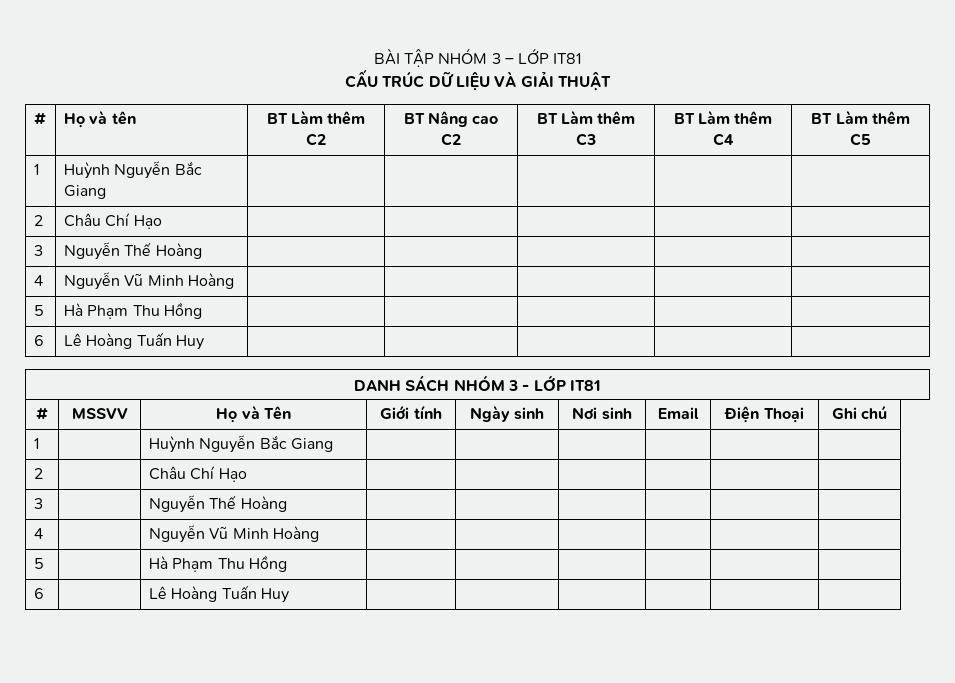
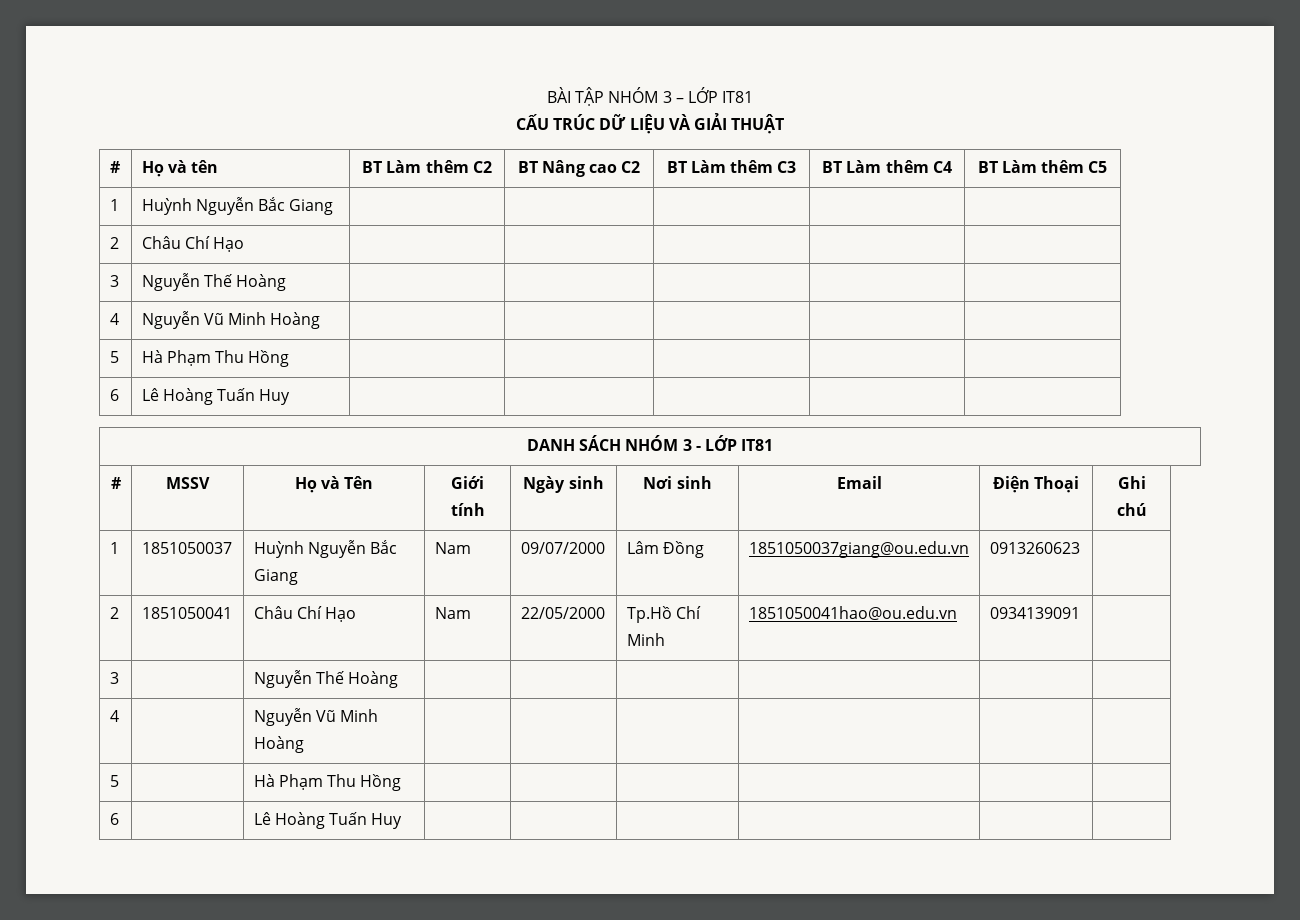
- # | MSSVV | Họ và Tên | Giới tính | Ngày sinh | Nơi sinh | Email | Điện Thoại | Ghi chú
+ # | MSSV | Họ và Tên | Giới tính | Ngày sinh | Nơi sinh | Email | Điện Thoại | Ghi chú
- 1 | | Huỳnh Nguyễn Bắc Giang | | | | | |
- 2 | | Châu Chí Hạo | | | | | |
+ 1 | 1851050037 | Huỳnh Nguyễn Bắc Giang | Nam | 09/07/2000 | Lâm Đồng | 1851050037giang@ou.edu.vn | 0913260623 |
+ 2 | 1851050041 | Châu Chí Hạo | Nam | 22/05/2000 | Tp.Hồ Chí Minh | 1851050041hao@ou.edu.vn | 0934139091 |

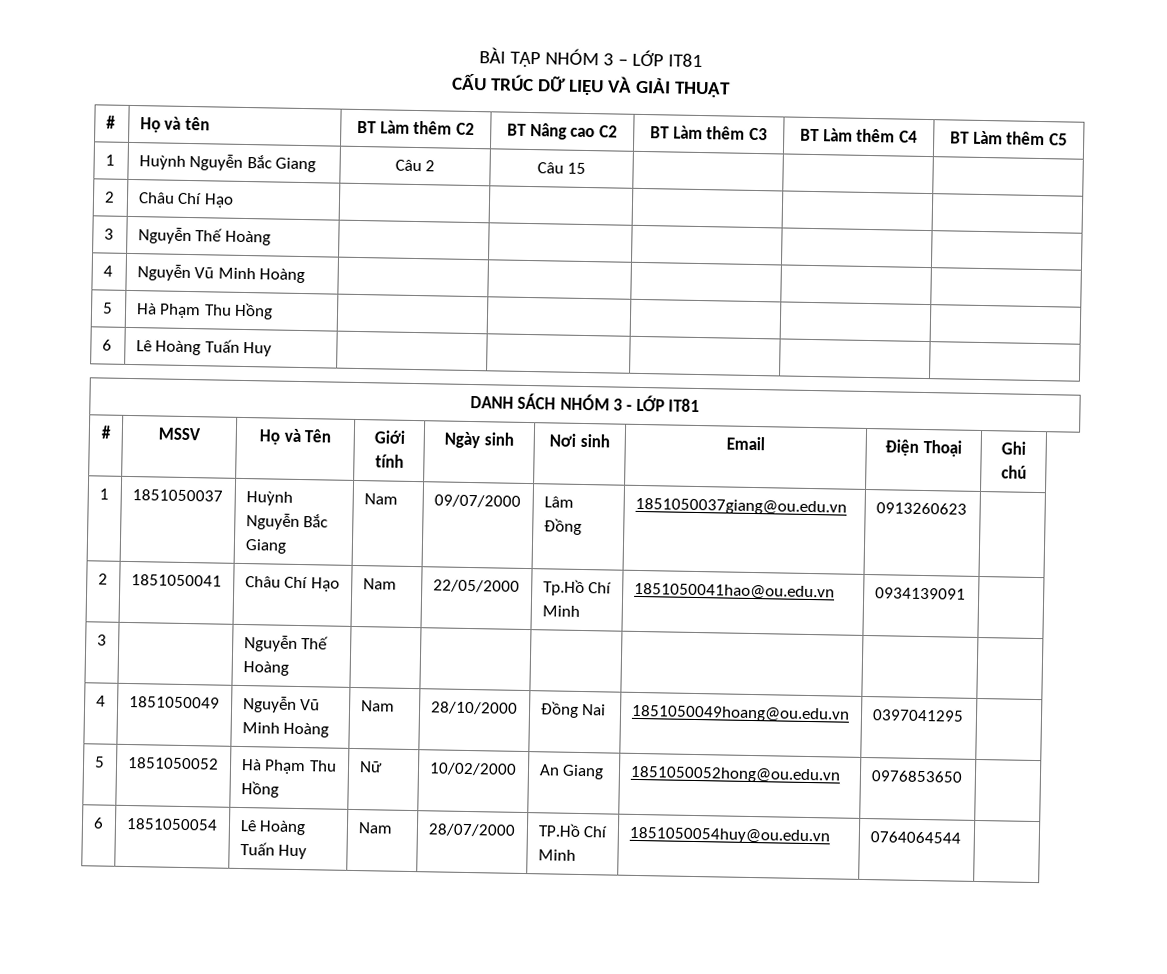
- 1 | Huỳnh Nguyễn Bắc Giang | | | | |
+ 1 | Huỳnh Nguyễn Bắc Giang | Câu 2 | Câu 15 | | |
- 4 | | Nguyễn Vũ Minh Hoàng | | | | | |
- 5 | | Hà Phạm Thu Hồng | | | | | |
- 6 | | Lê Hoàng Tuấn Huy | | | | | |
+ 4 | 1851050049 | Nguyễn Vũ Minh Hoàng | Nam | 28/10/2000 | Đồng Nai | 1851050049hoang@ou.edu.vn | 0397041295 |
+ 5 | 1851050052 | Hà Phạm Thu Hồng | Nữ | 10/02/2000 | An Giang | 1851050052hong@ou.edu.vn | 0976853650 |
+ 6 | 1851050054 | Lê Hoàng Tuấn Huy | Nam | 28/07/2000 | TP.Hồ Chí Minh | 1851050054huy@ou.edu.vn | 0764064544 |

